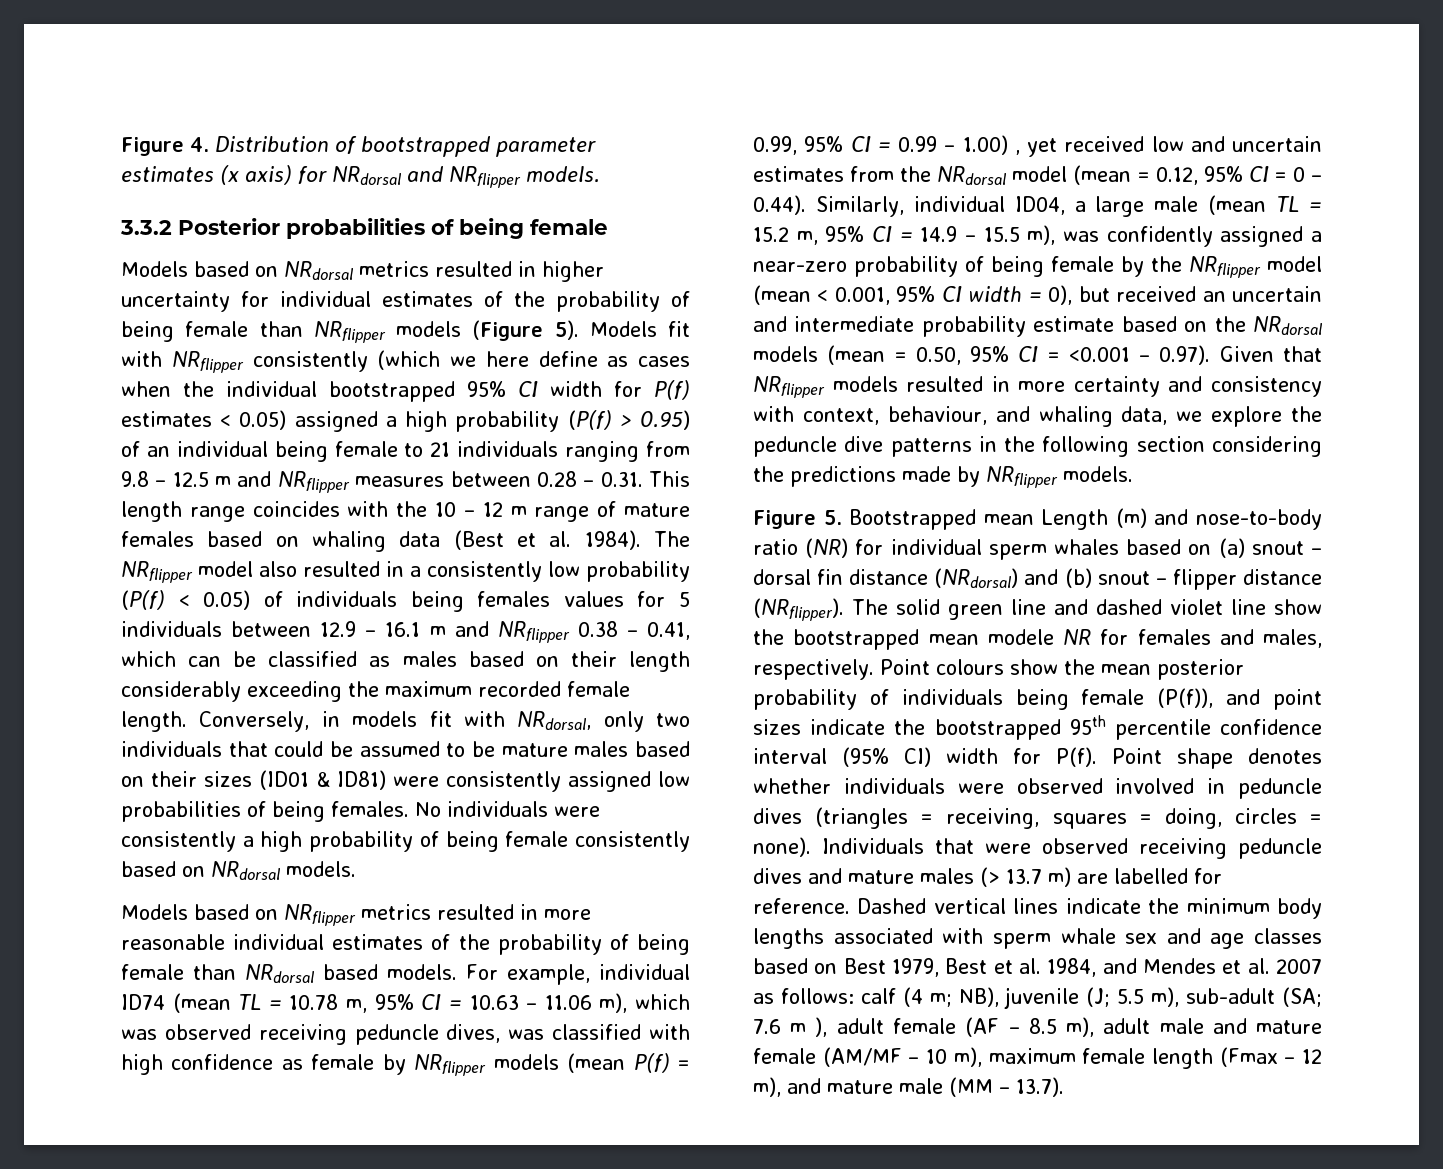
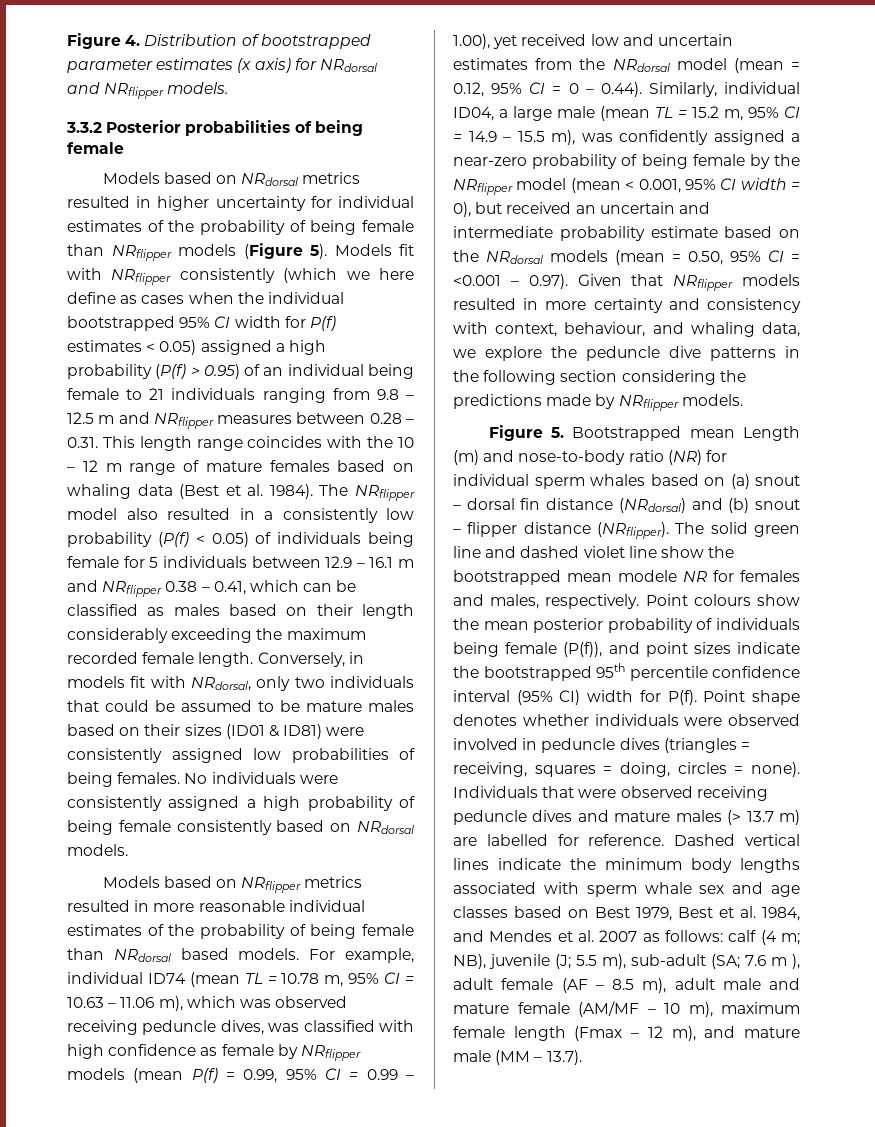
- The NRflipper model also resulted in a consistently low probability (P(f) < 0.05) of individuals being females values for 5 individuals between 12.9 – 16.1 m and NRflipper 0.38 – 0.41, which can be classified as males based on their length considerably exceeding the maximum recorded female length.
+ The NRflipper model also resulted in a consistently low probability (P(f) < 0.05) of individuals being female for 5 individuals between 12.9 – 16.1 m and NRflipper 0.38 – 0.41, which can be classified as males based on their length considerably exceeding the maximum recorded female length.
- No individuals were consistently a high probability of being female consistently based on NRdorsal models.
+ No individuals were consistently assigned a high probability of being female consistently based on NRdorsal models.
- For example, individual ID74 (mean TL = 10.78 m, 95% CI = 10.63 – 11.06 m), which was observed receiving peduncle dives, was classified with high confidence as female by NRflipper models (mean P(f) = 0.99, 95% CI = 0.99 – 1.00) , yet received low and uncertain estimates from the NRdorsal model (mean = 0.12, 95% CI = 0 – 0.44). Similarly, individual ID04, a large male (mean TL = 15.2 m, 95% CI = 14.9 – 15.5 m), was confidently assigned a near-zero probability of being female by the NRflipper model (mean < 0.001, 95% CI width = 0), but received an uncertain and intermediate probability estimate based on the NRdorsal models (mean = 0.50, 95% CI = <0.001 – 0.97). Given that NRflipper models resulted in more certainty and consistency with context, behaviour, and whaling data, we explore the peduncle dive patterns in the following section considering the predictions made by NRflipper models.
+ For example, individual ID74 (mean TL = 10.78 m, 95% CI = 10.63 – 11.06 m), which was observed receiving peduncle dives, was classified with high confidence as female by NRflipper models (mean P(f) = 0.99, 95% CI = 0.99 – 1.00), yet received low and uncertain estimates from the NRdorsal model (mean = 0.12, 95% CI = 0 – 0.44). Similarly, individual ID04, a large male (mean TL = 15.2 m, 95% CI = 14.9 – 15.5 m), was confidently assigned a near-zero probability of being female by the NRflipper model (mean < 0.001, 95% CI width = 0), but received an uncertain and intermediate probability estimate based on the NRdorsal models (mean = 0.50, 95% CI = <0.001 – 0.97). Given that NRflipper models resulted in more certainty and consistency with context, behaviour, and whaling data, we explore the peduncle dive patterns in the following section considering the predictions made by NRflipper models.

